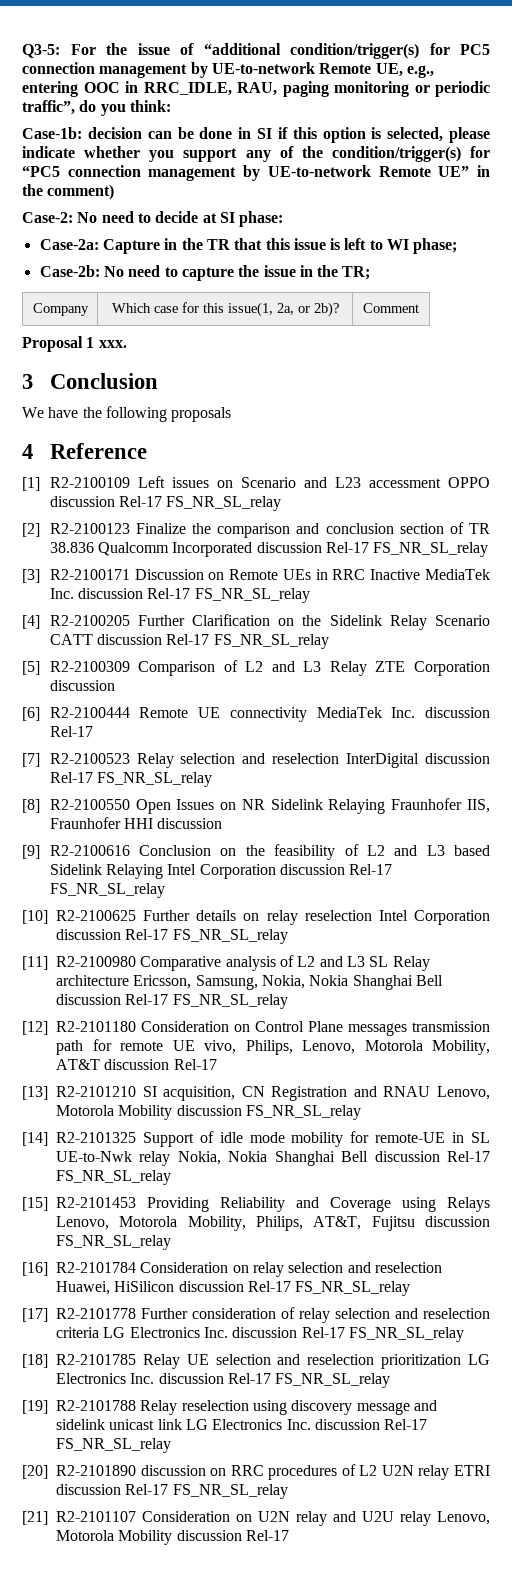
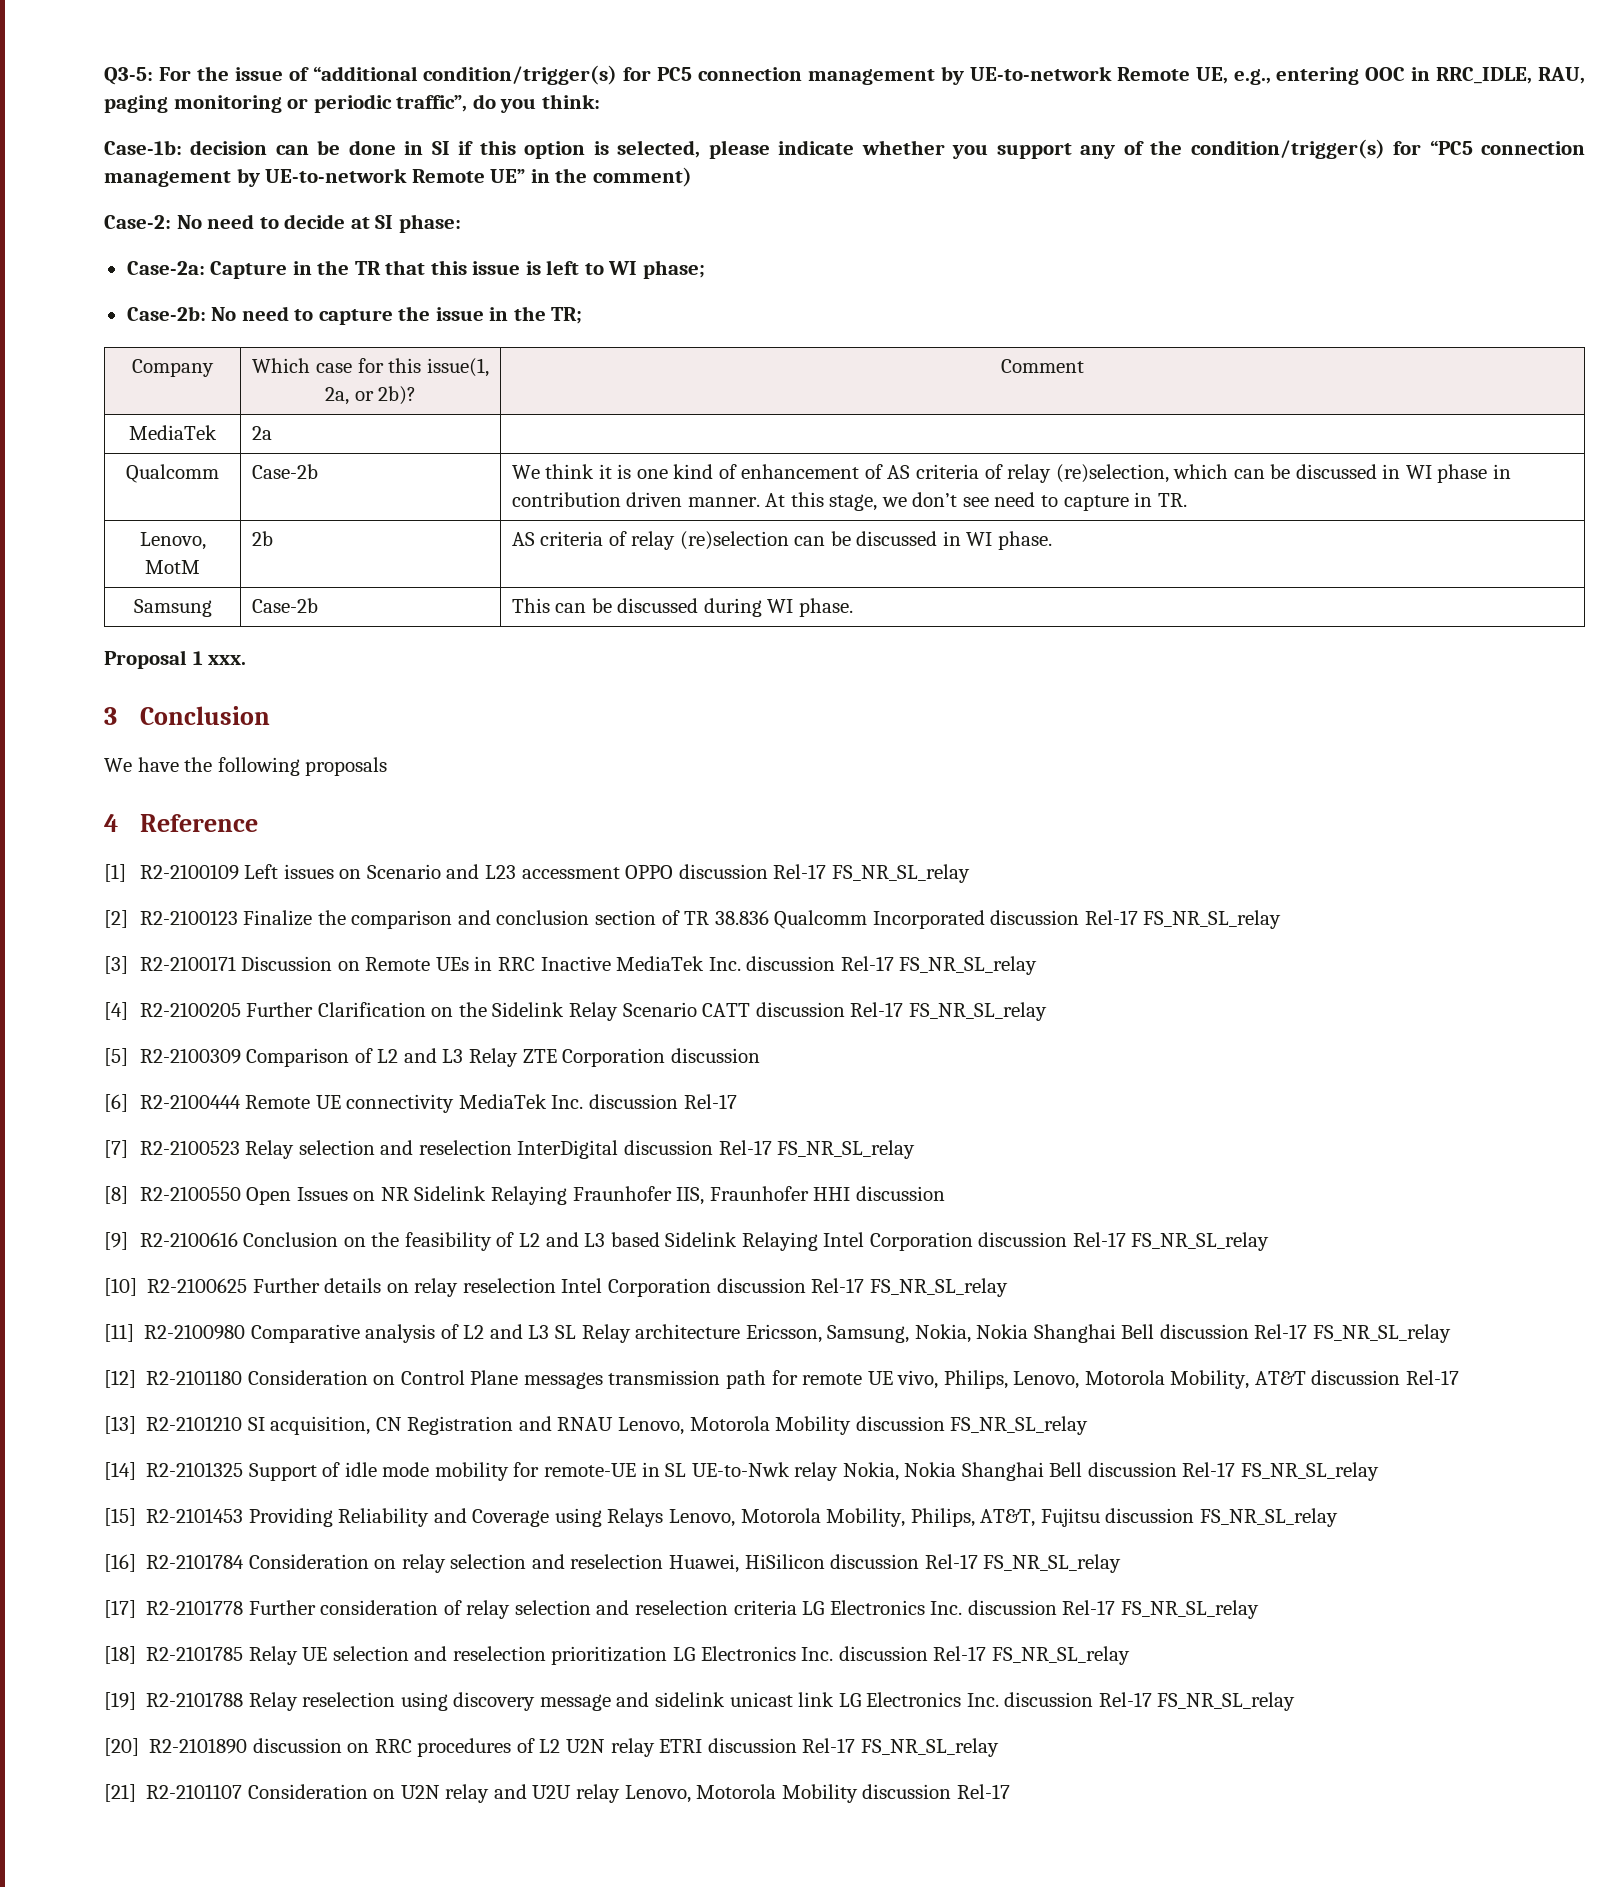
+ MediaTek | 2a |
+ Qualcomm | Case-2b | We think it is one kind of enhancement of AS criteria of relay (re)selection, which can be discussed in WI phase in contribution driven manner. At this stage, we don’t see need to capture in TR.
+ Lenovo, MotM | 2b | AS criteria of relay (re)selection can be discussed in WI phase.
+ Samsung | Case-2b | This can be discussed during WI phase.

